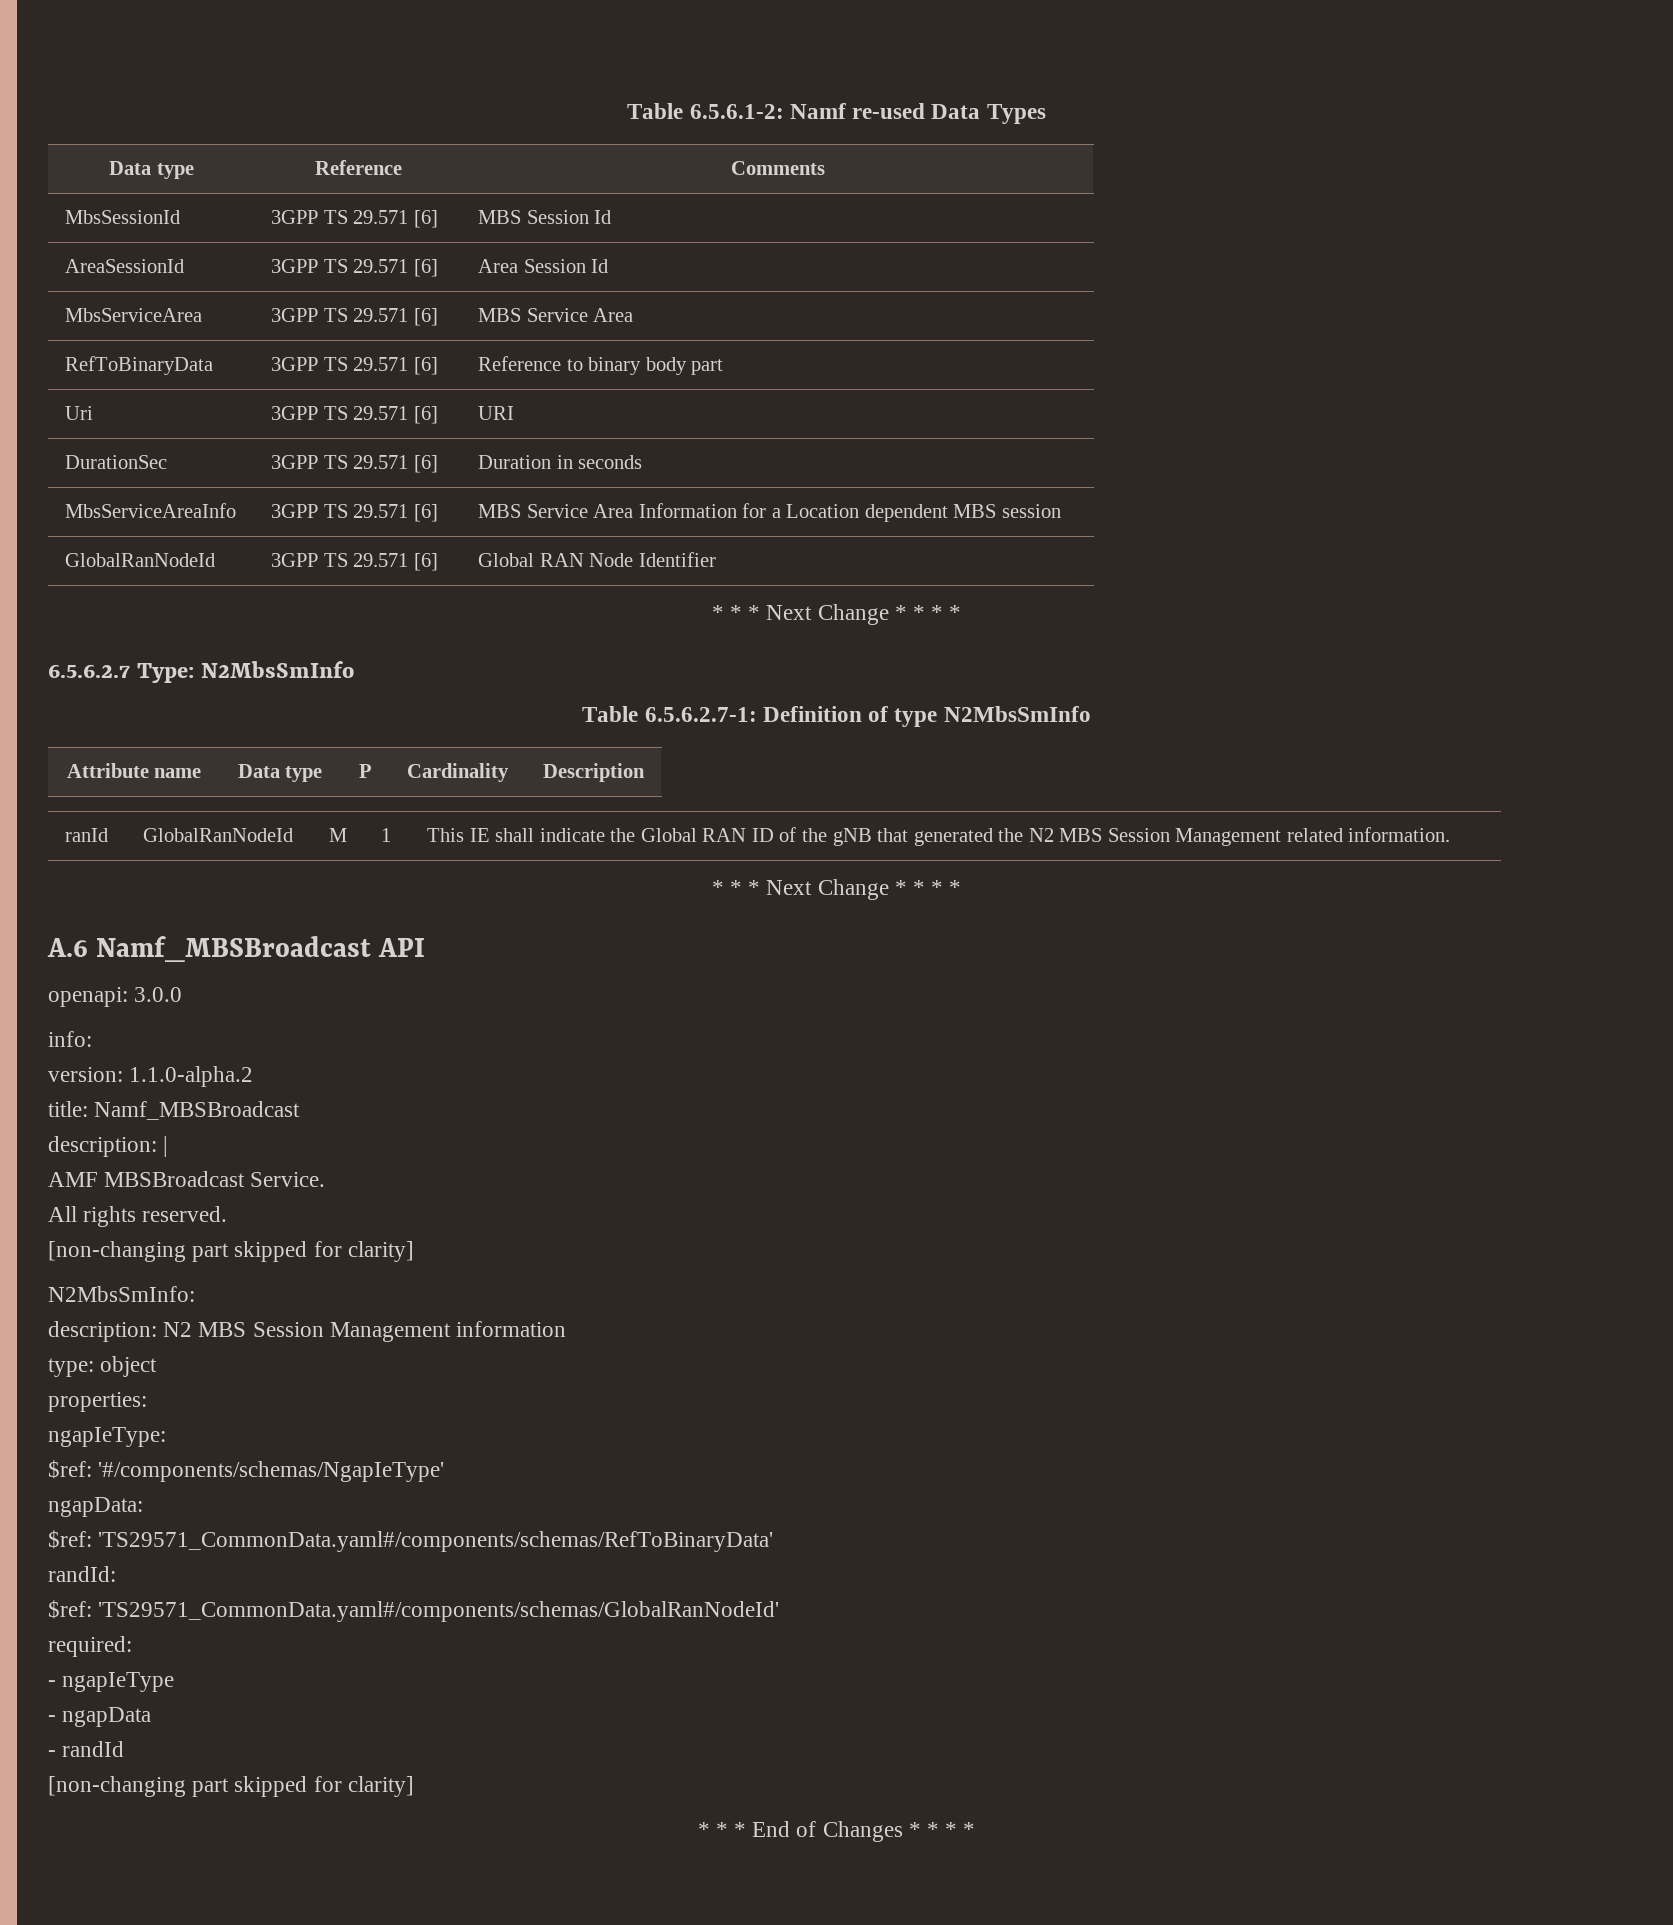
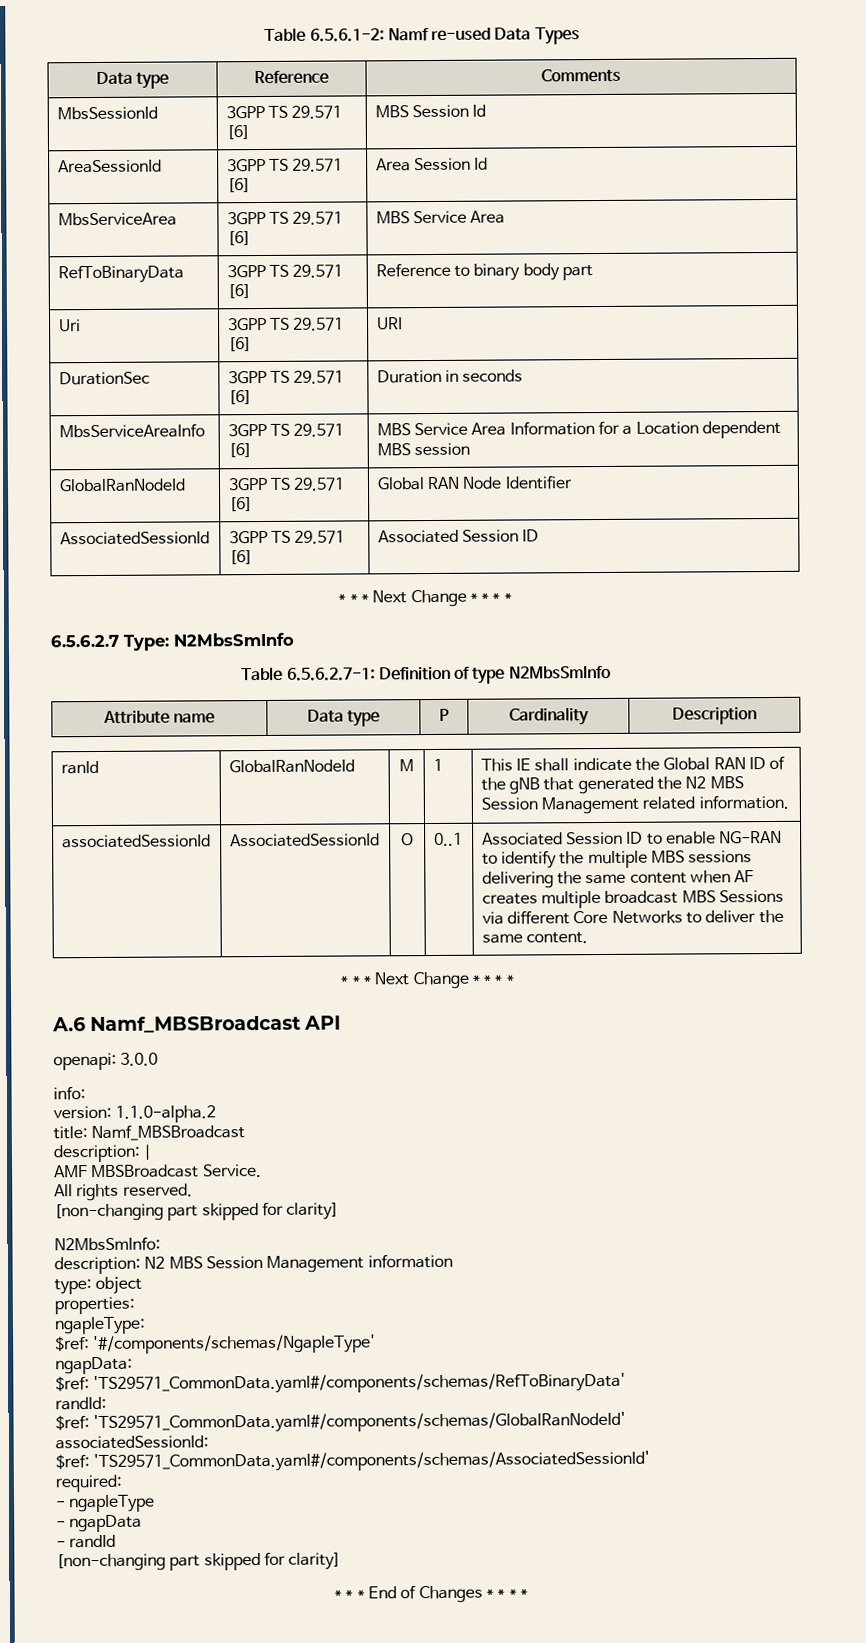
+ AssociatedSessionId | 3GPP TS 29.571 [6] | Associated Session ID
+ associatedSessionId | AssociatedSessionId | O | 0..1 | Associated Session ID to enable NG-RAN to identify the multiple MBS sessions delivering the same content when AF creates multiple broadcast MBS Sessions via different Core Networks to deliver the same content.
+ associatedSessionId:
+ $ref: 'TS29571_CommonData.yaml#/components/schemas/AssociatedSessionId'

